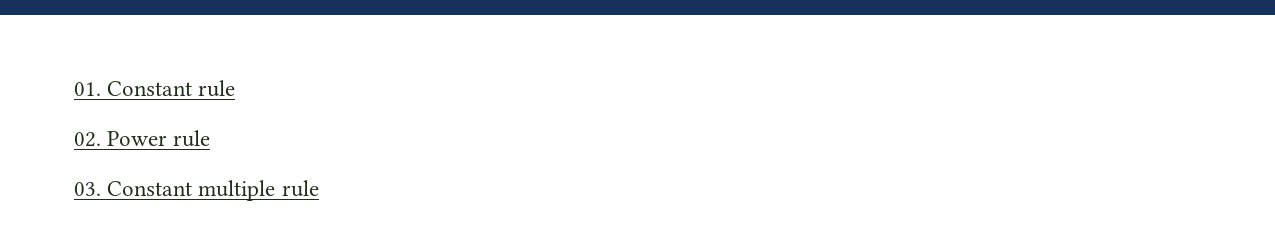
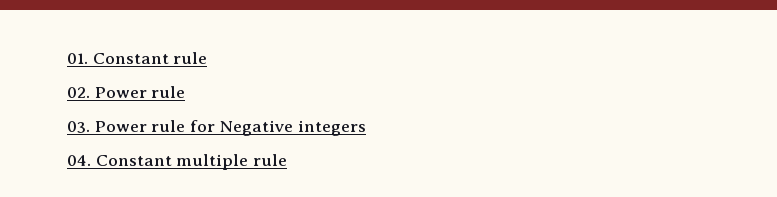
- 03. Constant multiple rule
+ 03. Power rule for Negative integers
+ 04. Constant multiple rule

